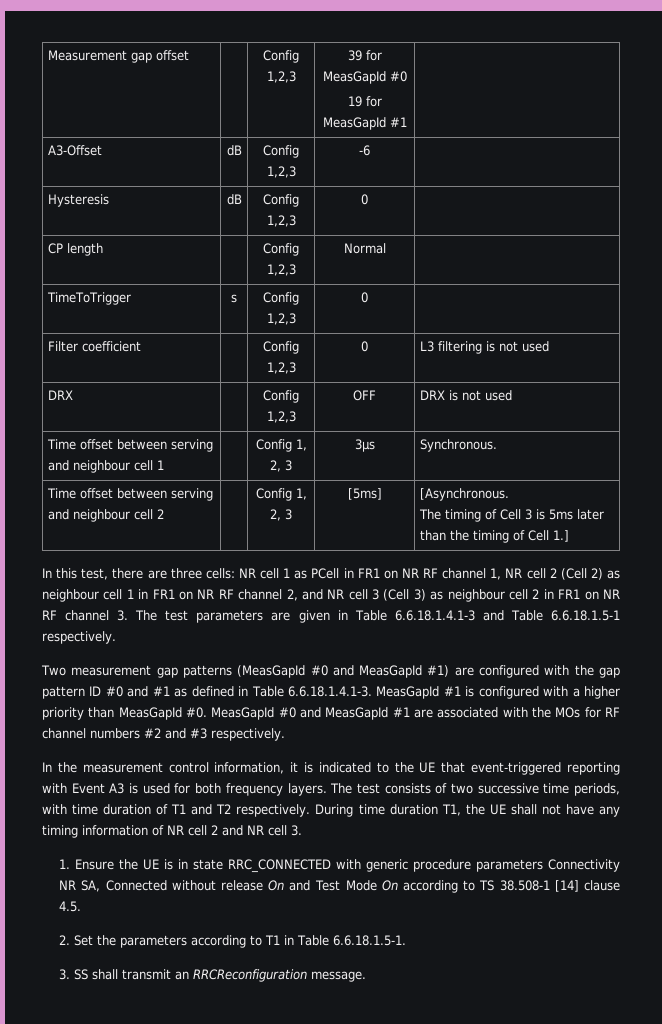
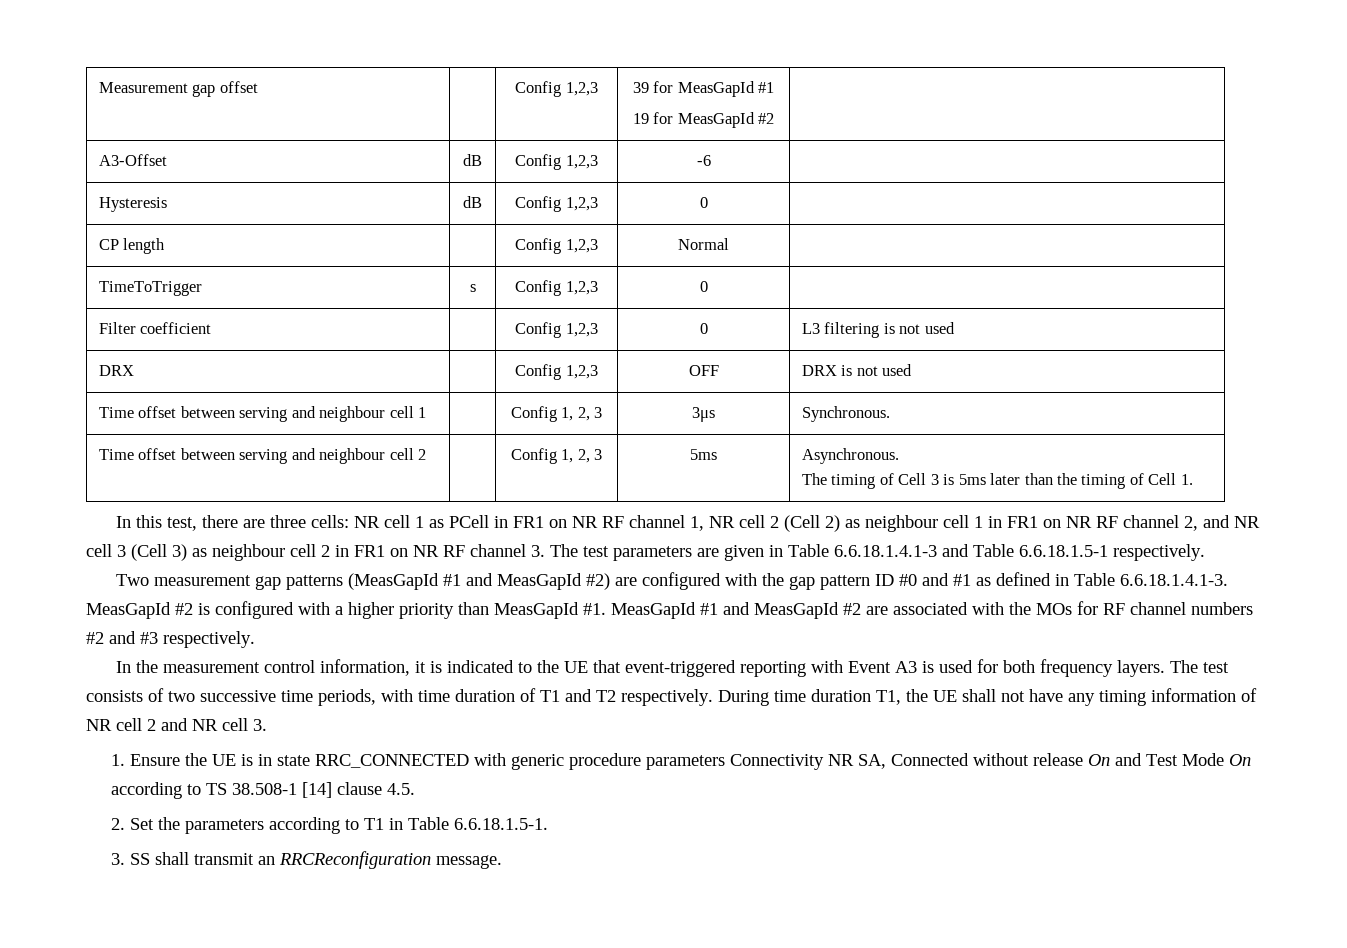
- Measurement gap offset | | Config 1,2,3 | 39 for MeasGapId #0
- 19 for MeasGapId #1 |
+ Measurement gap offset | | Config 1,2,3 | 39 for MeasGapId #1
+ 19 for MeasGapId #2 |
- Time offset between serving and neighbour cell 2 | | Config 1, 2, 3 | [5ms] | [Asynchronous.
- The timing of Cell 3 is 5ms later than the timing of Cell 1.]
+ Time offset between serving and neighbour cell 2 | | Config 1, 2, 3 | 5ms | Asynchronous.
+ The timing of Cell 3 is 5ms later than the timing of Cell 1.
- Two measurement gap patterns (MeasGapId #0 and MeasGapId #1) are configured with the gap pattern ID #0 and #1 as defined in Table 6.6.18.1.4.1-3. MeasGapId #1 is configured with a higher priority than MeasGapId #0. MeasGapId #0 and MeasGapId #1 are associated with the MOs for RF channel numbers #2 and #3 respectively.
+ Two measurement gap patterns (MeasGapId #1 and MeasGapId #2) are configured with the gap pattern ID #0 and #1 as defined in Table 6.6.18.1.4.1-3. MeasGapId #2 is configured with a higher priority than MeasGapId #1. MeasGapId #1 and MeasGapId #2 are associated with the MOs for RF channel numbers #2 and #3 respectively.

